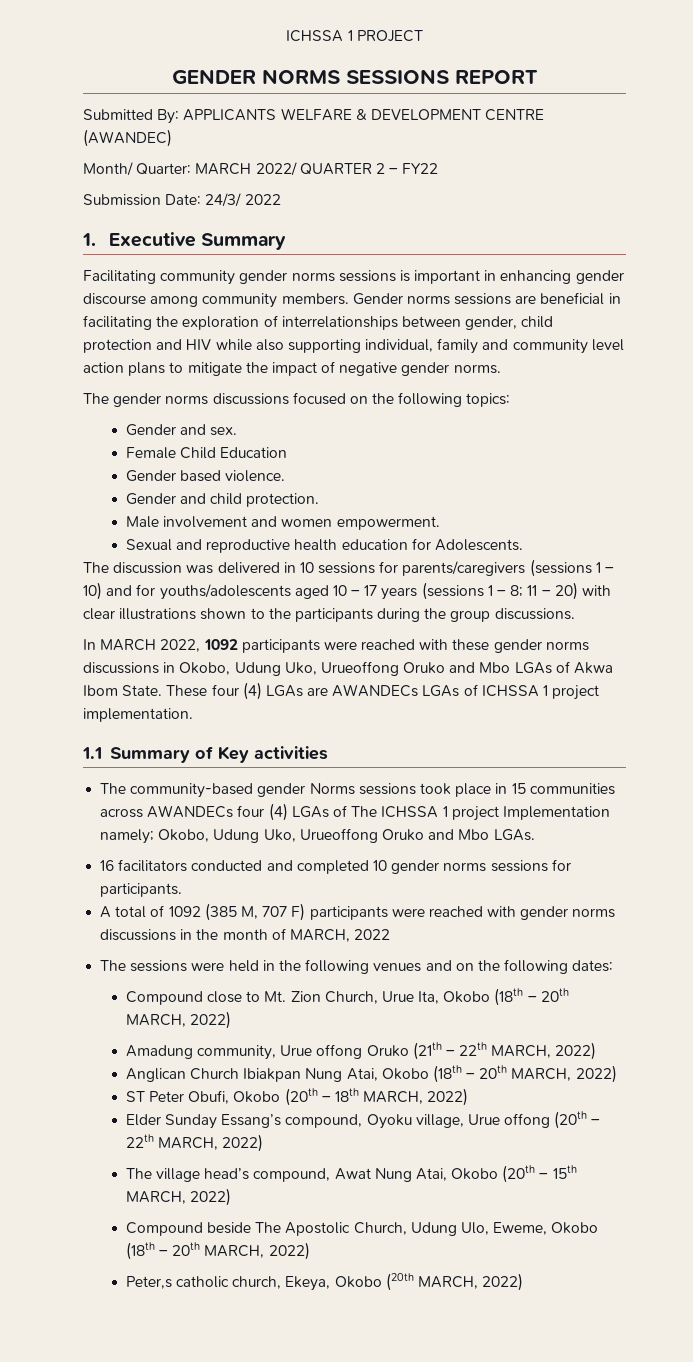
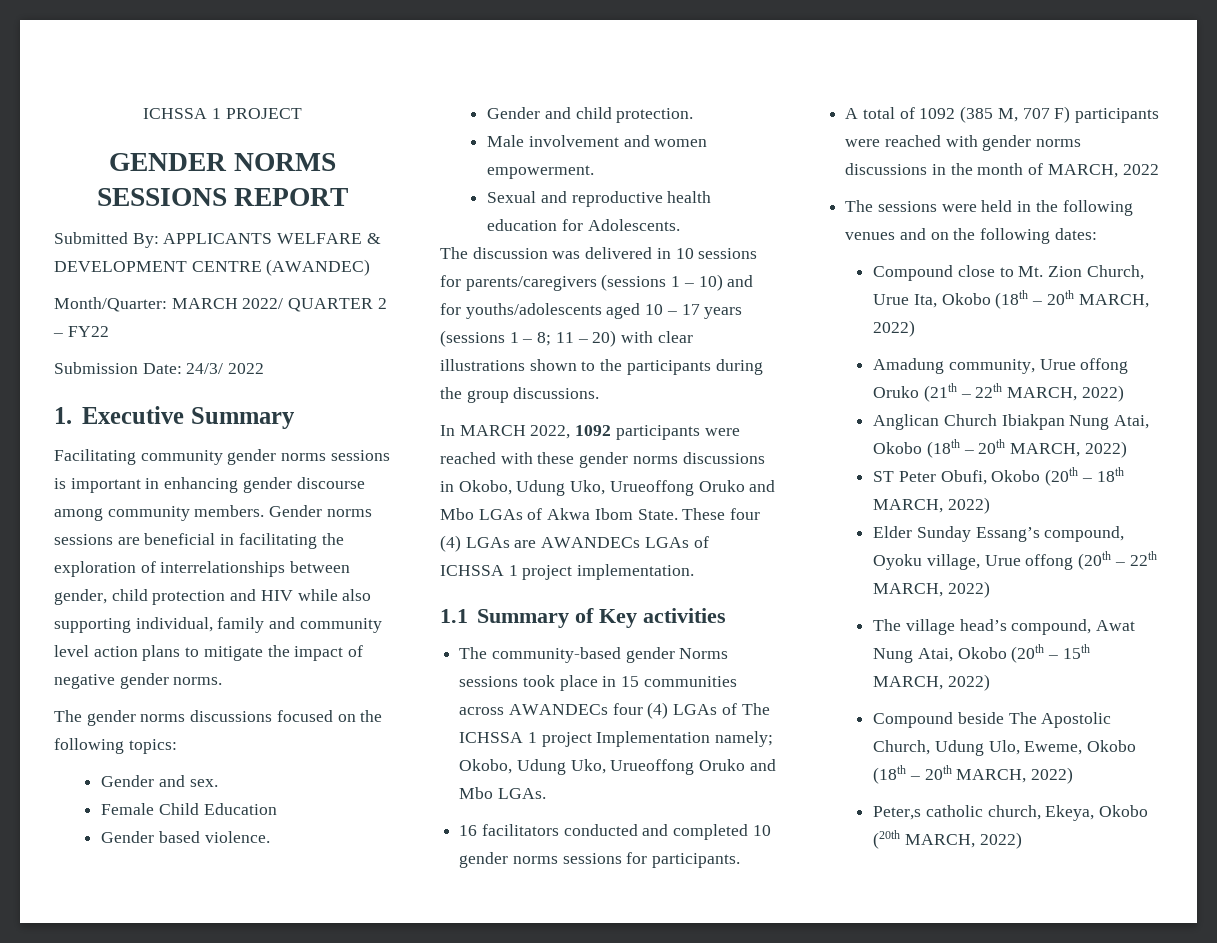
- Month/ Quarter: MARCH 2022/ QUARTER 2 – FY22
+ Month/Quarter: MARCH 2022/ QUARTER 2 – FY22

